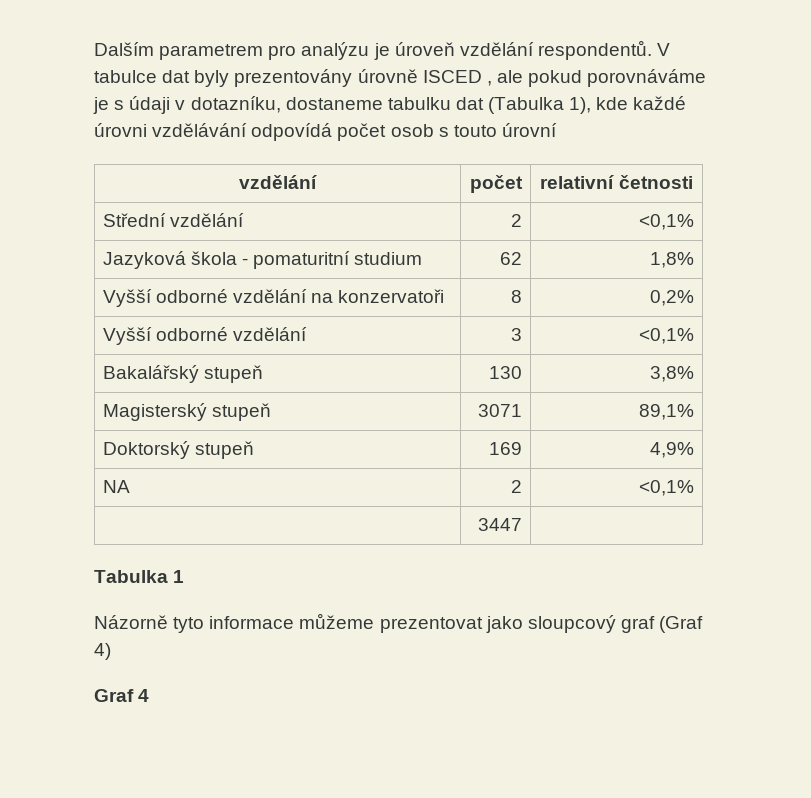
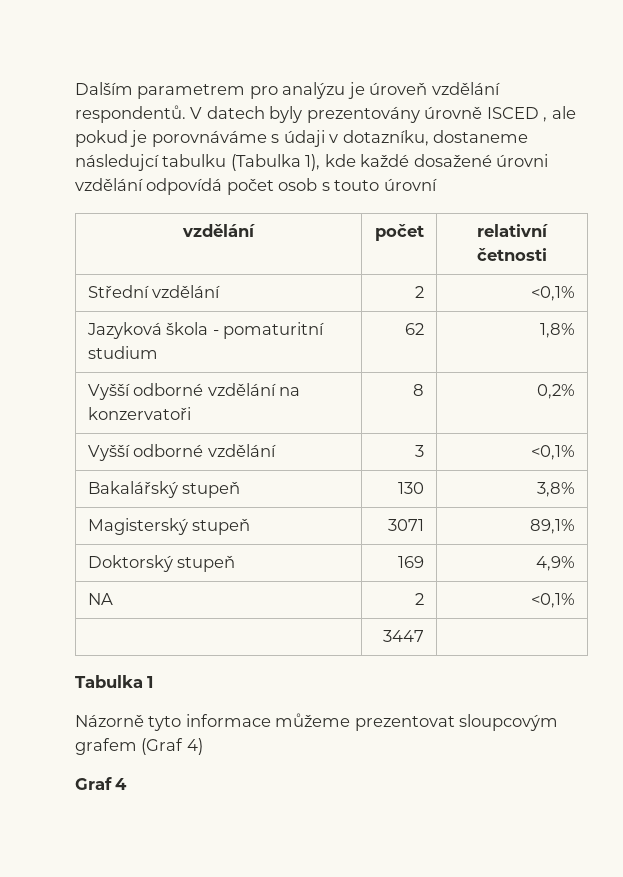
- V tabulce dat byly prezentovány úrovně ISCED , ale pokud porovnáváme je s údaji v dotazníku, dostaneme tabulku dat (Tabulka 1), kdе každé úrovni vzdělávání odpovídá počet osob s touto úrovní
+ V datech byly prezentovány úrovně ISCED , ale pokud je porovnáváme s údaji v dotazníku, dostaneme následujcí tabulku (Tabulka 1), kdе každé dosažené úrovni vzdělání odpovídá počet osob s touto úrovní
- Názorně tyto informace můžeme prezentovat jako sloupcový graf (Graf 4)
+ Názorně tyto informace můžeme prezentovat sloupcovým grafem (Graf 4)

